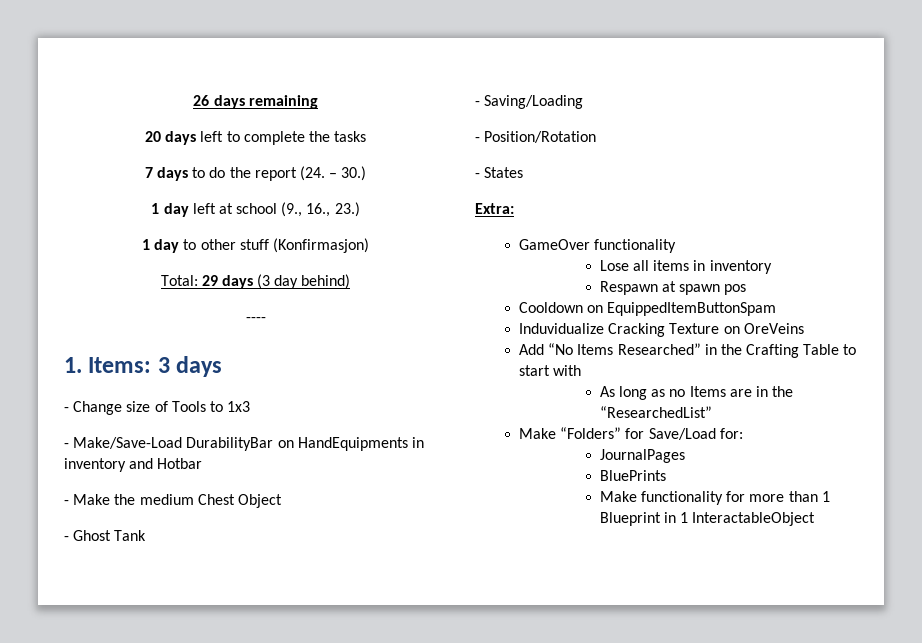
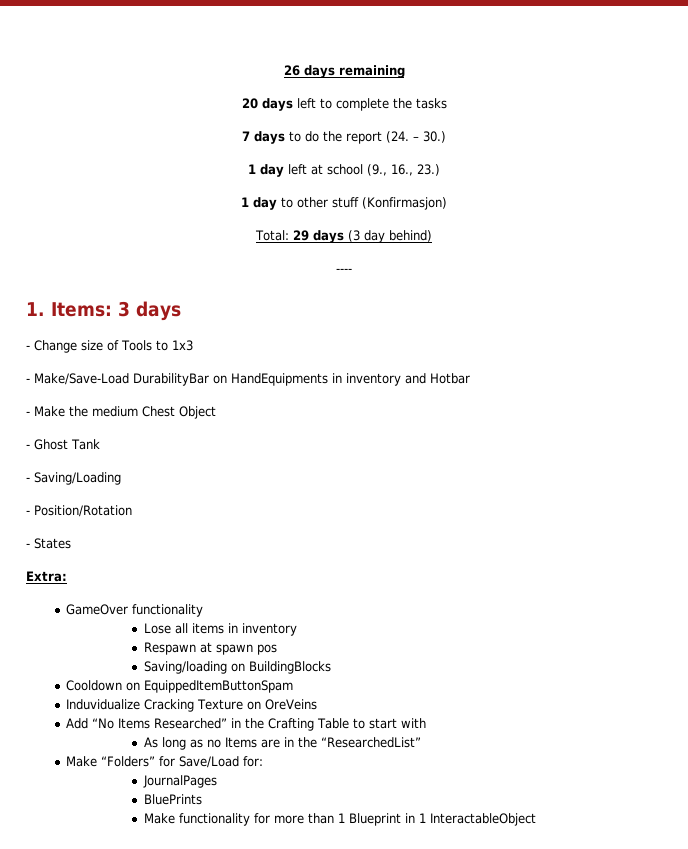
+ Saving/loading on BuildingBlocks

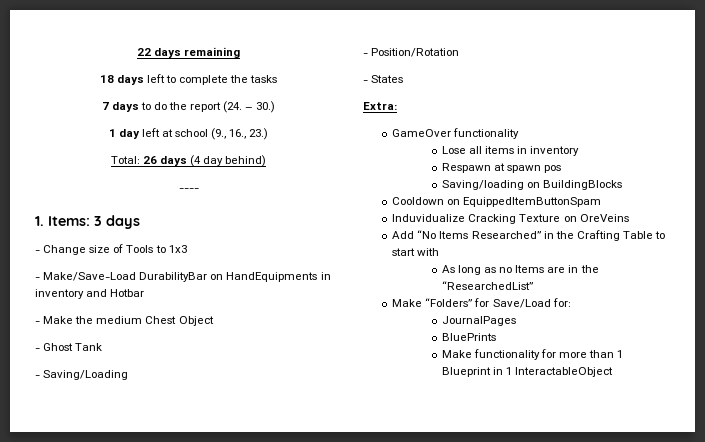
- 26 days remaining
+ 22 days remaining
- 20 days left to complete the tasks
+ 18 days left to complete the tasks
- 1 day to other stuff (Konfirmasjon)
- Total: 29 days (3 day behind)
+ Total: 26 days (4 day behind)

